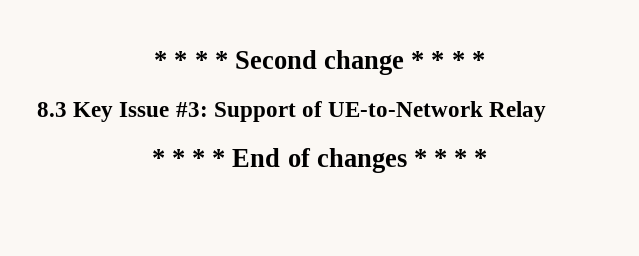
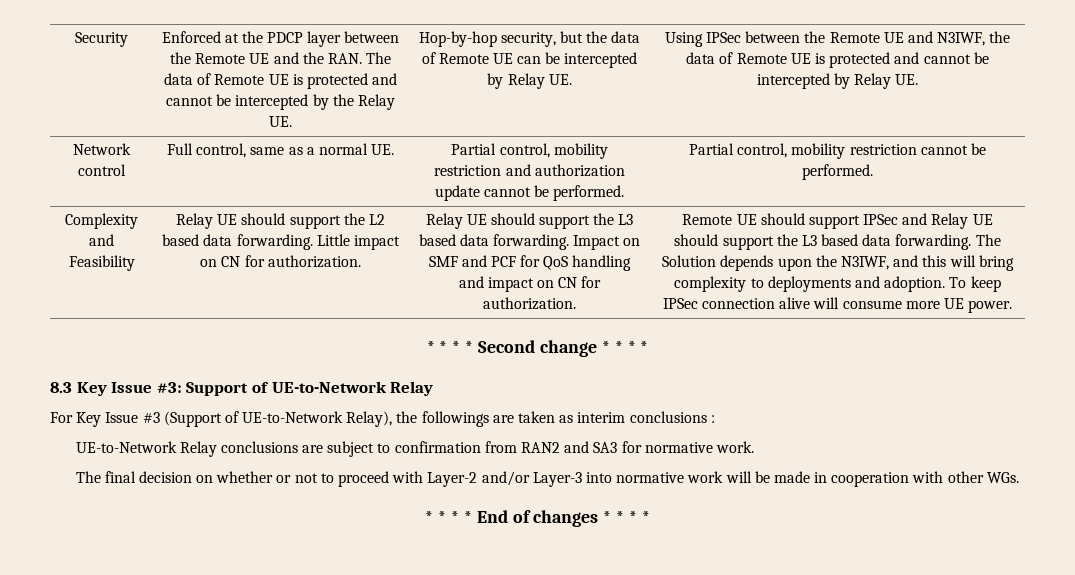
+ Security | Enforced at the PDCP layer between the Remote UE and the RAN. The data of Remote UE is protected and cannot be intercepted by the Relay UE. | Hop-by-hop security, but the data of Remote UE can be intercepted by Relay UE. | Using IPSec between the Remote UE and N3IWF, the data of Remote UE is protected and cannot be intercepted by Relay UE.
+ Network control | Full control, same as a normal UE. | Partial control, mobility restriction and authorization update cannot be performed. | Partial control, mobility restriction cannot be performed.
+ Complexity and Feasibility | Relay UE should support the L2 based data forwarding. Little impact on CN for authorization. | Relay UE should support the L3 based data forwarding. Impact on SMF and PCF for QoS handling and impact on CN for authorization. | Remote UE should support IPSec and Relay UE should support the L3 based data forwarding. The Solution depends upon the N3IWF, and this will bring complexity to deployments and adoption. To keep IPSec connection alive will consume more UE power.
+ For Key Issue #3 (Support of UE-to-Network Relay), the followings are taken as interim conclusions :
+ UE-to-Network Relay conclusions are subject to confirmation from RAN2 and SA3 for normative work.
+ The final decision on whether or not to proceed with Layer-2 and/or Layer-3 into normative work will be made in cooperation with other WGs.

